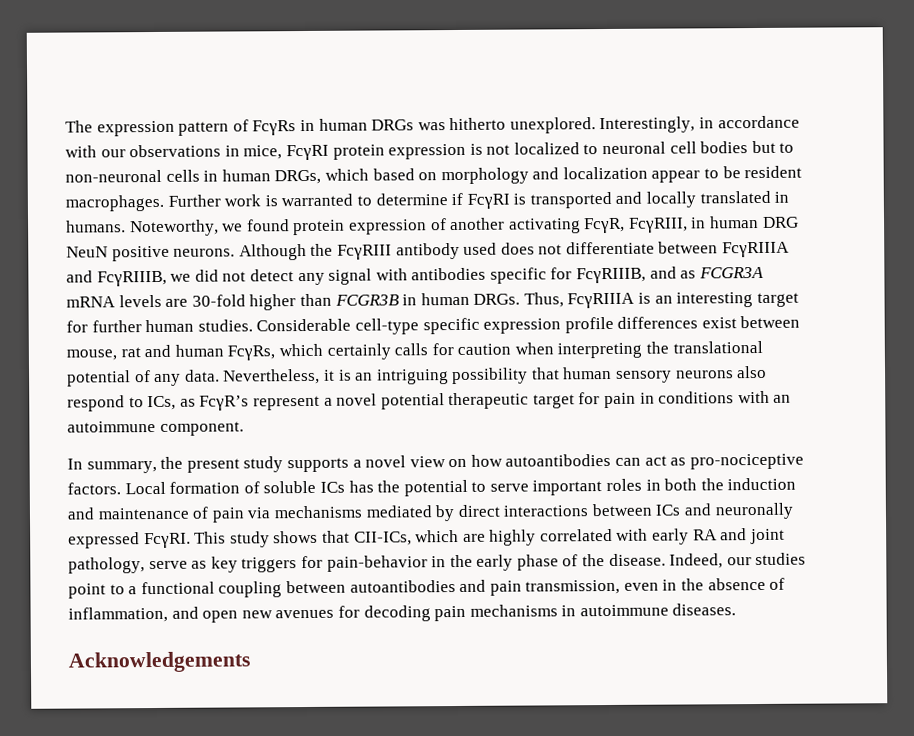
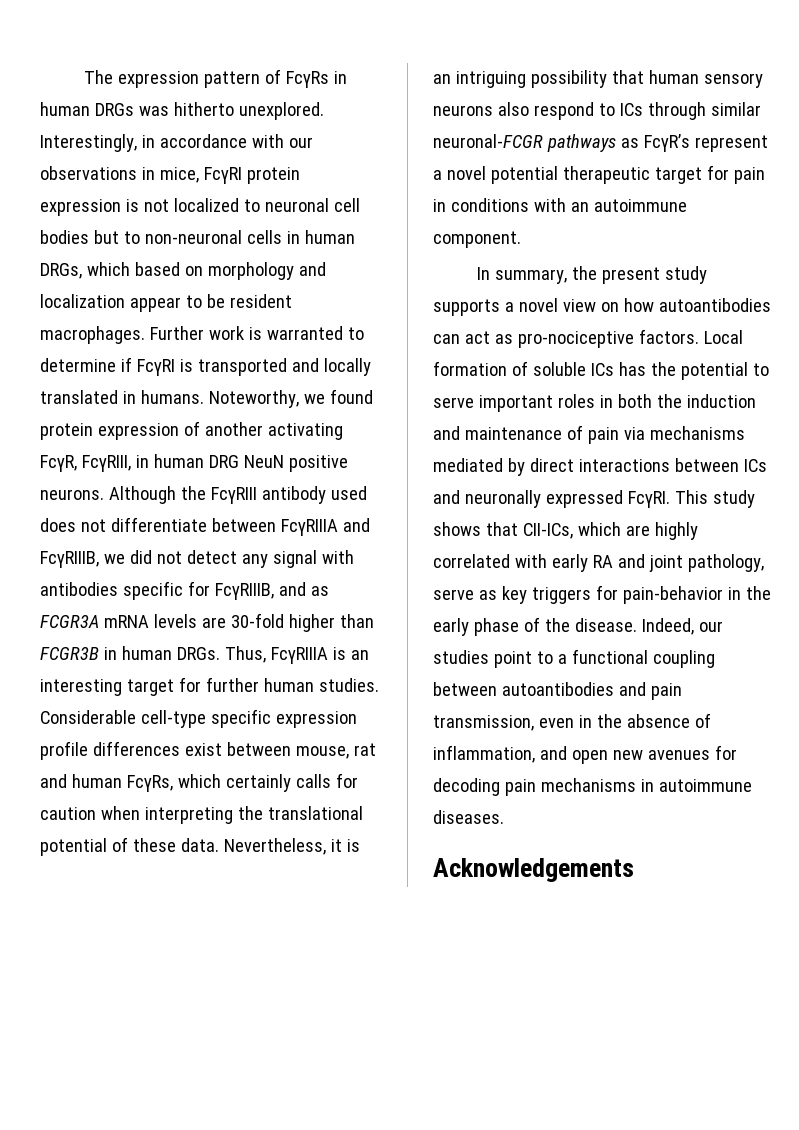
- Considerable cell-type specific expression profile differences exist between mouse, rat and human FcγRs, which certainly calls for caution when interpreting the translational potential of any data.
+ Considerable cell-type specific expression profile differences exist between mouse, rat and human FcγRs, which certainly calls for caution when interpreting the translational potential of these data.
- Nevertheless, it is an intriguing possibility that human sensory neurons also respond to ICs, as FcγR’s represent a novel potential therapeutic target for pain in conditions with an autoimmune component.
+ Nevertheless, it is an intriguing possibility that human sensory neurons also respond to ICs through similar neuronal-FCGR pathways as FcγR’s represent a novel potential therapeutic target for pain in conditions with an autoimmune component.

